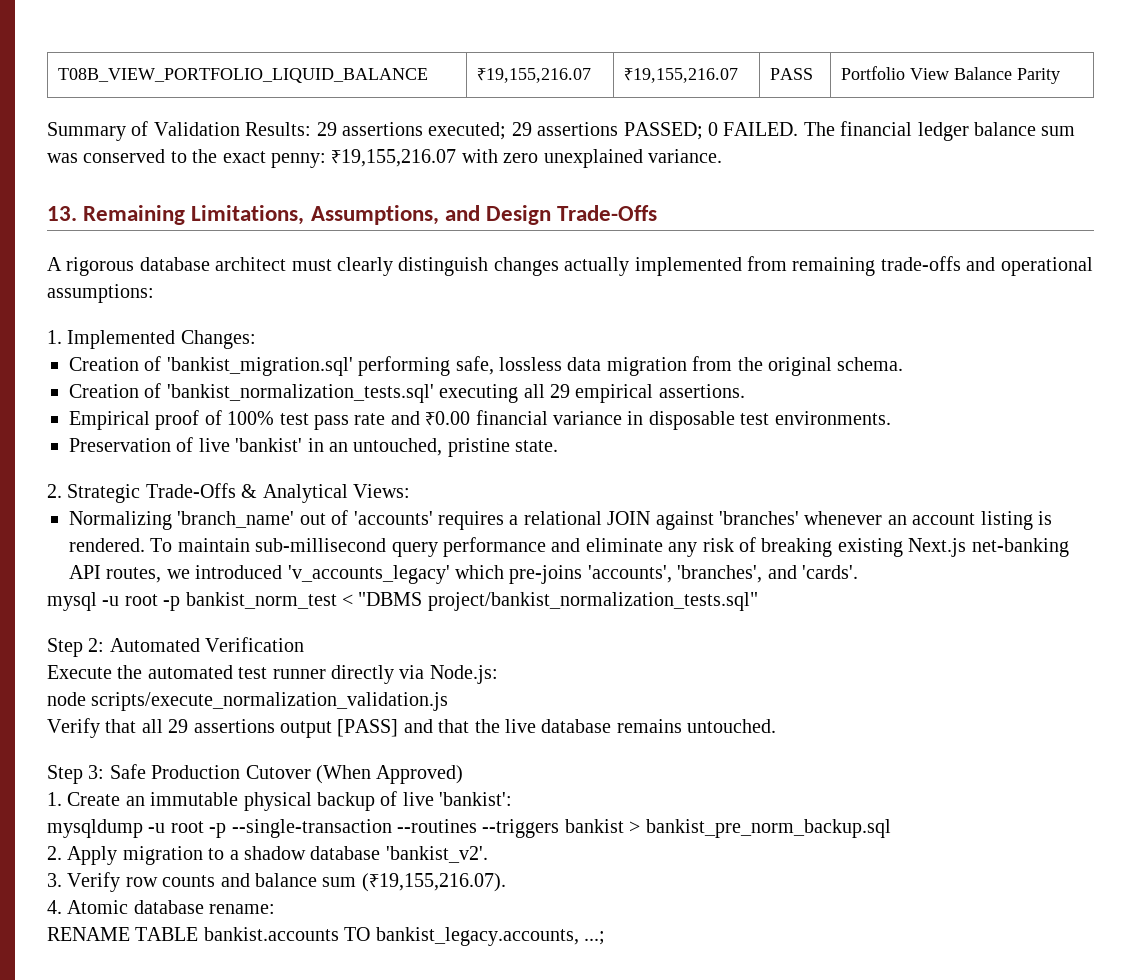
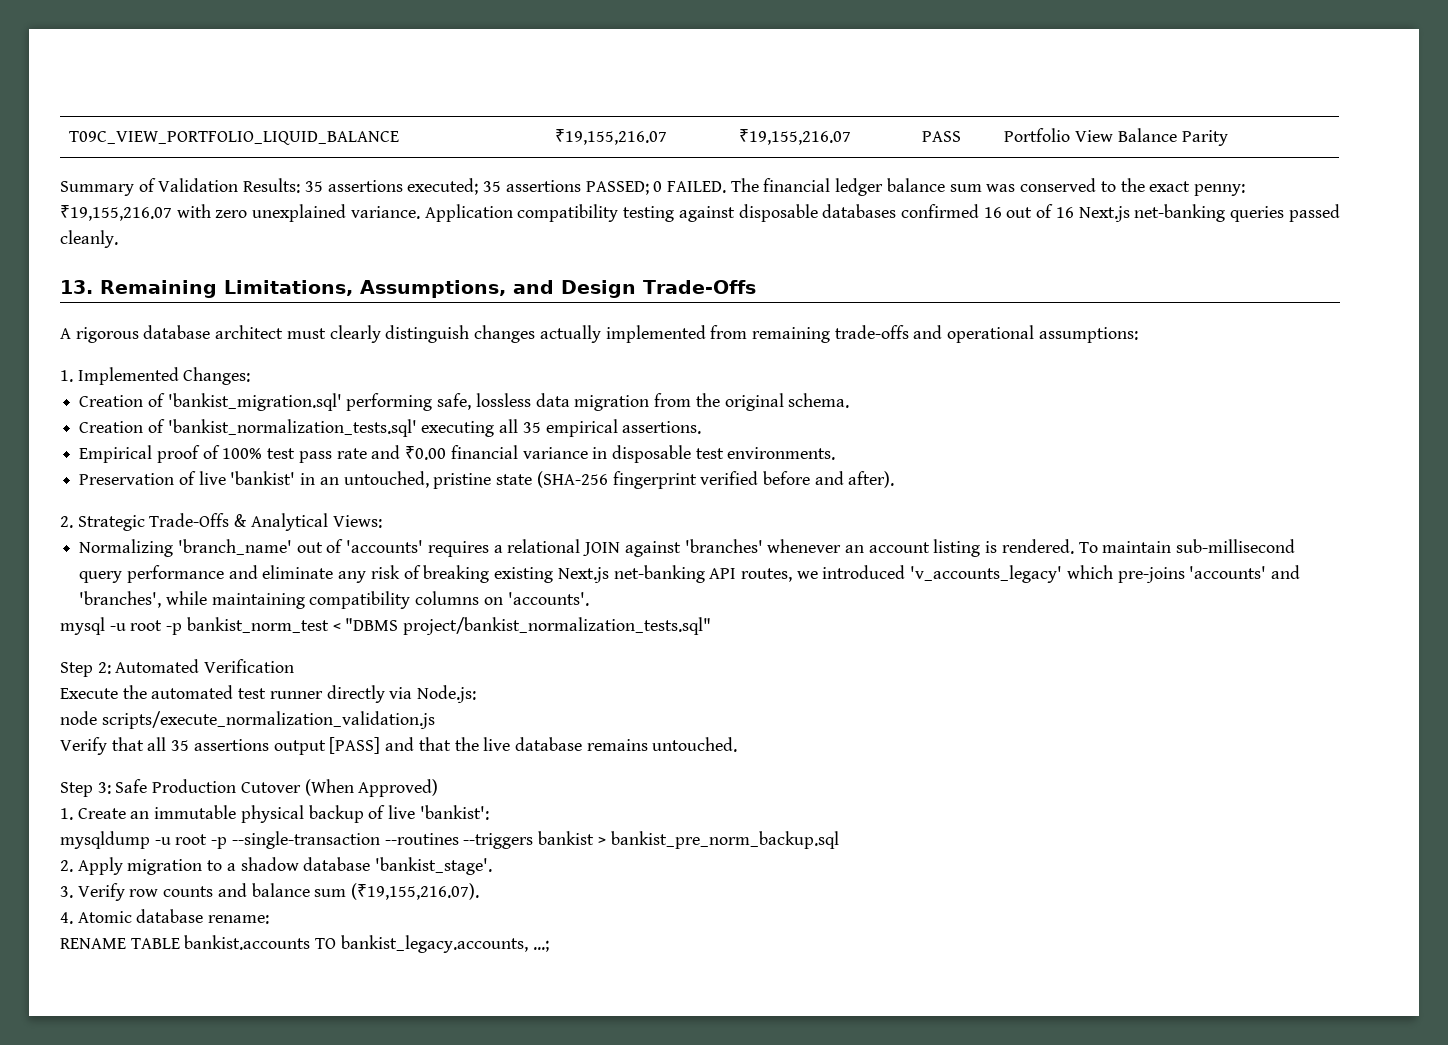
- T08B_VIEW_PORTFOLIO_LIQUID_BALANCE | ₹19,155,216.07 | ₹19,155,216.07 | PASS | Portfolio View Balance Parity
+ T09C_VIEW_PORTFOLIO_LIQUID_BALANCE | ₹19,155,216.07 | ₹19,155,216.07 | PASS | Portfolio View Balance Parity
- Summary of Validation Results: 29 assertions executed; 29 assertions PASSED; 0 FAILED.
+ Summary of Validation Results: 35 assertions executed; 35 assertions PASSED; 0 FAILED.
+ Application compatibility testing against disposable databases confirmed 16 out of 16 Next.js net-banking queries passed cleanly.
- Creation of 'bankist_normalization_tests.sql' executing all 29 empirical assertions.
+ Creation of 'bankist_normalization_tests.sql' executing all 35 empirical assertions.
- Preservation of live 'bankist' in an untouched, pristine state.
+ Preservation of live 'bankist' in an untouched, pristine state (SHA-256 fingerprint verified before and after).
- To maintain sub-millisecond query performance and eliminate any risk of breaking existing Next.js net-banking API routes, we introduced 'v_accounts_legacy' which pre-joins 'accounts', 'branches', and 'cards'.
+ To maintain sub-millisecond query performance and eliminate any risk of breaking existing Next.js net-banking API routes, we introduced 'v_accounts_legacy' which pre-joins 'accounts' and 'branches', while maintaining compatibility columns on 'accounts'.
- Verify that all 29 assertions output [PASS] and that the live database remains untouched.
+ Verify that all 35 assertions output [PASS] and that the live database remains untouched.
- 2. Apply migration to a shadow database 'bankist_v2'.
+ 2. Apply migration to a shadow database 'bankist_stage'.

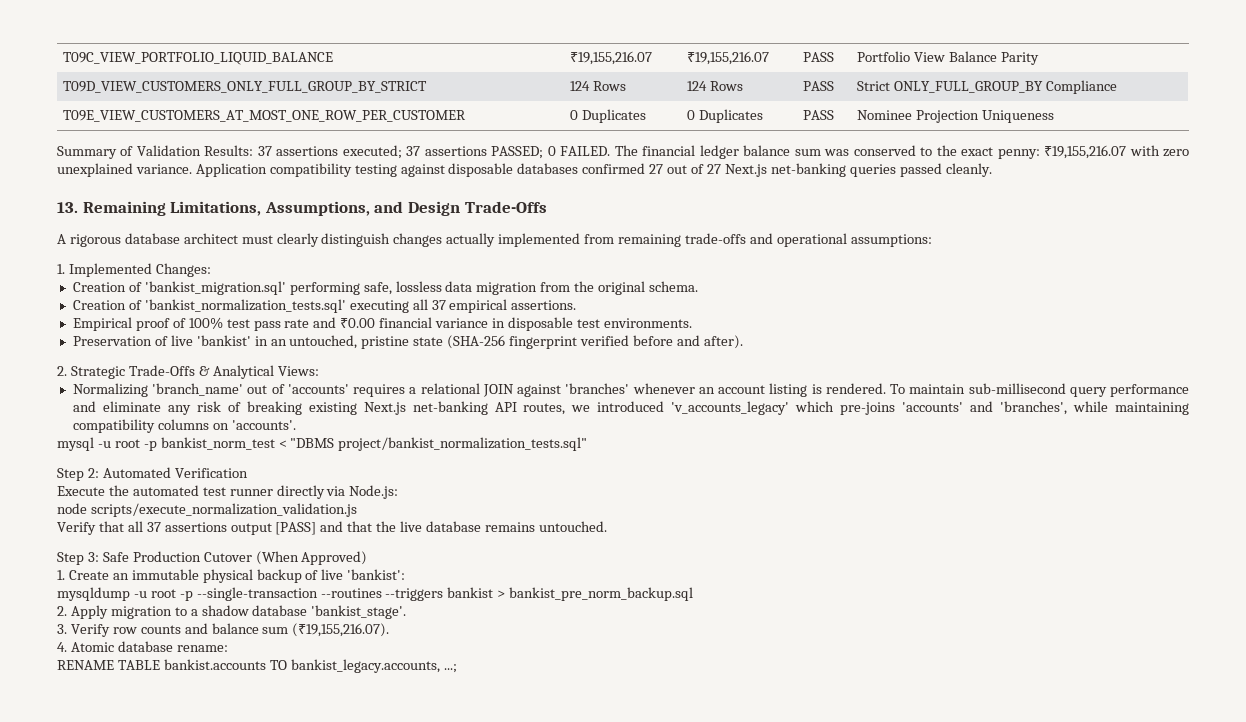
+ T09D_VIEW_CUSTOMERS_ONLY_FULL_GROUP_BY_STRICT | 124 Rows | 124 Rows | PASS | Strict ONLY_FULL_GROUP_BY Compliance
+ T09E_VIEW_CUSTOMERS_AT_MOST_ONE_ROW_PER_CUSTOMER | 0 Duplicates | 0 Duplicates | PASS | Nominee Projection Uniqueness
- Summary of Validation Results: 35 assertions executed; 35 assertions PASSED; 0 FAILED.
+ Summary of Validation Results: 37 assertions executed; 37 assertions PASSED; 0 FAILED.
- Application compatibility testing against disposable databases confirmed 16 out of 16 Next.js net-banking queries passed cleanly.
+ Application compatibility testing against disposable databases confirmed 27 out of 27 Next.js net-banking queries passed cleanly.
- Creation of 'bankist_normalization_tests.sql' executing all 35 empirical assertions.
+ Creation of 'bankist_normalization_tests.sql' executing all 37 empirical assertions.
- Verify that all 35 assertions output [PASS] and that the live database remains untouched.
+ Verify that all 37 assertions output [PASS] and that the live database remains untouched.

